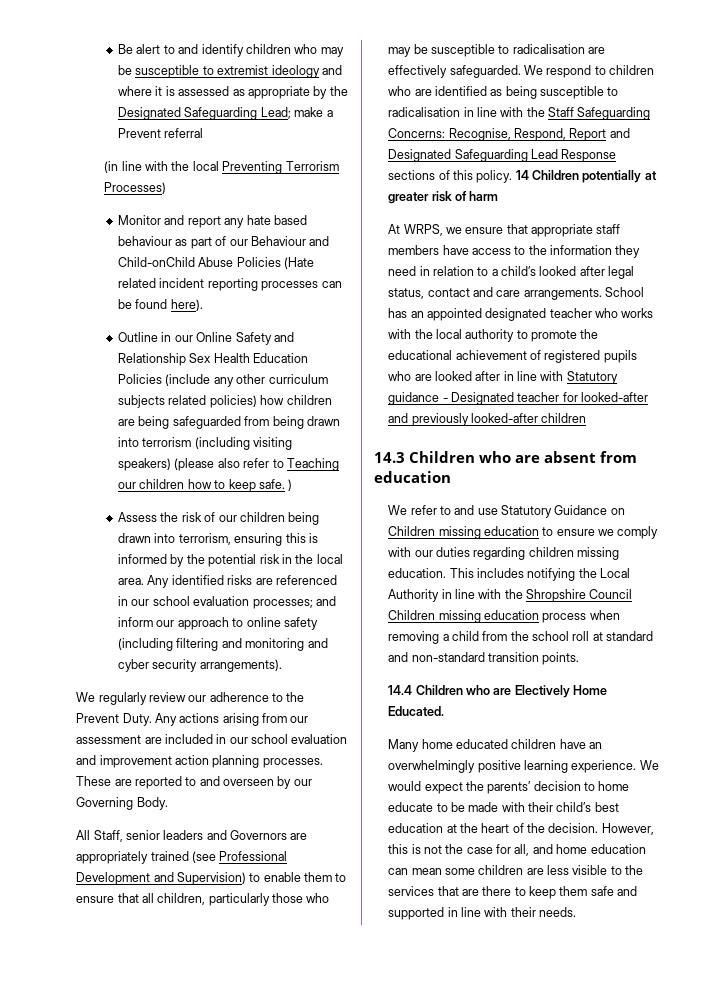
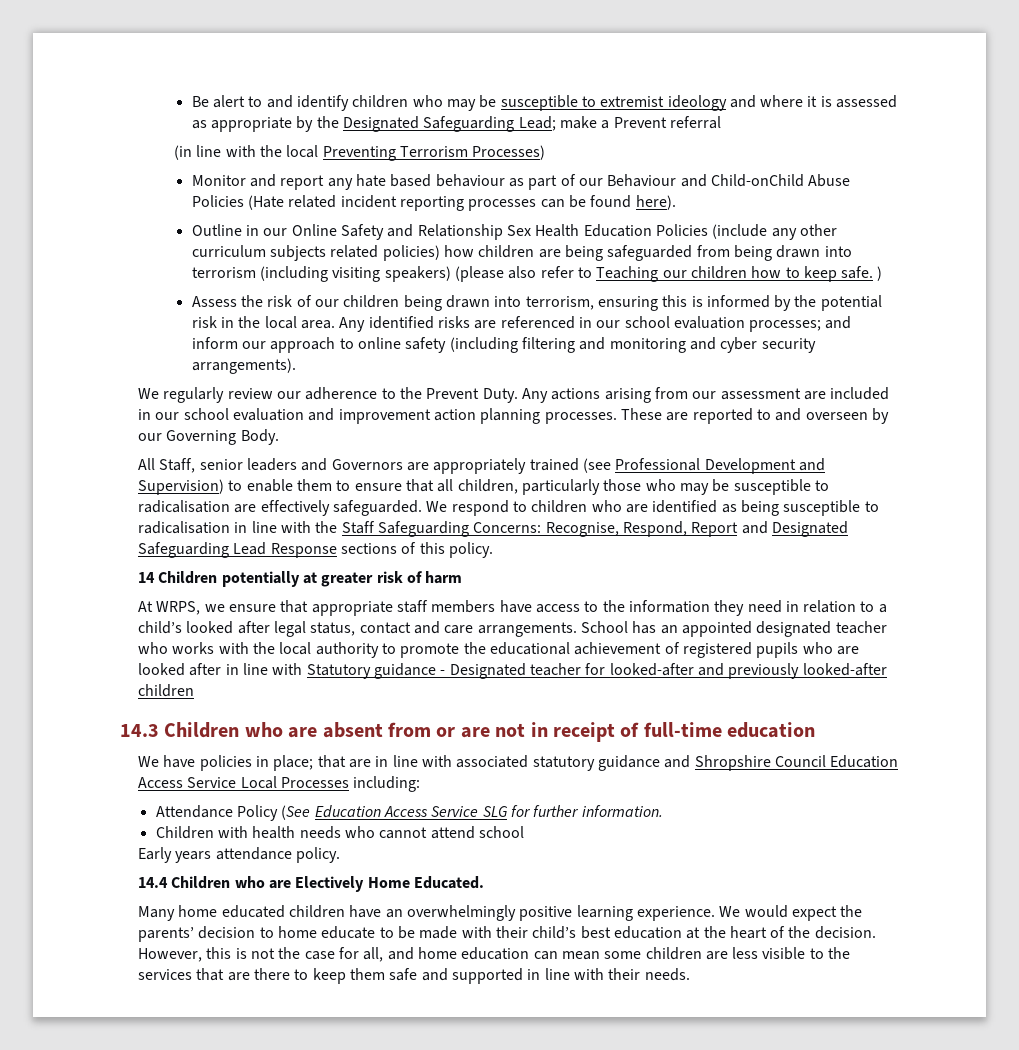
- We respond to children who are identified as being susceptible to radicalisation in line with the Staff Safeguarding Concerns: Recognise, Respond, Report and Designated Safeguarding Lead Response sections of this policy. 14 Children potentially at greater risk of harm
+ We respond to children who are identified as being susceptible to radicalisation in line with the Staff Safeguarding Concerns: Recognise, Respond, Report and Designated Safeguarding Lead Response sections of this policy.
+ 14 Children potentially at greater risk of harm
- 14.3 Children who are absent from education
- We refer to and use Statutory Guidance on Children missing education to ensure we comply with our duties regarding children missing education. This includes notifying the Local Authority in line with the Shropshire Council Children missing education process when removing a child from the school roll at standard and non-standard transition points.
+ 14.3 Children who are absent from or are not in receipt of full-time education
+ We have policies in place; that are in line with associated statutory guidance and Shropshire Council Education Access Service Local Processes including:
+ Attendance Policy (See Education Access Service SLG for further information.
+ Children with health needs who cannot attend school
+ Early years attendance policy.

